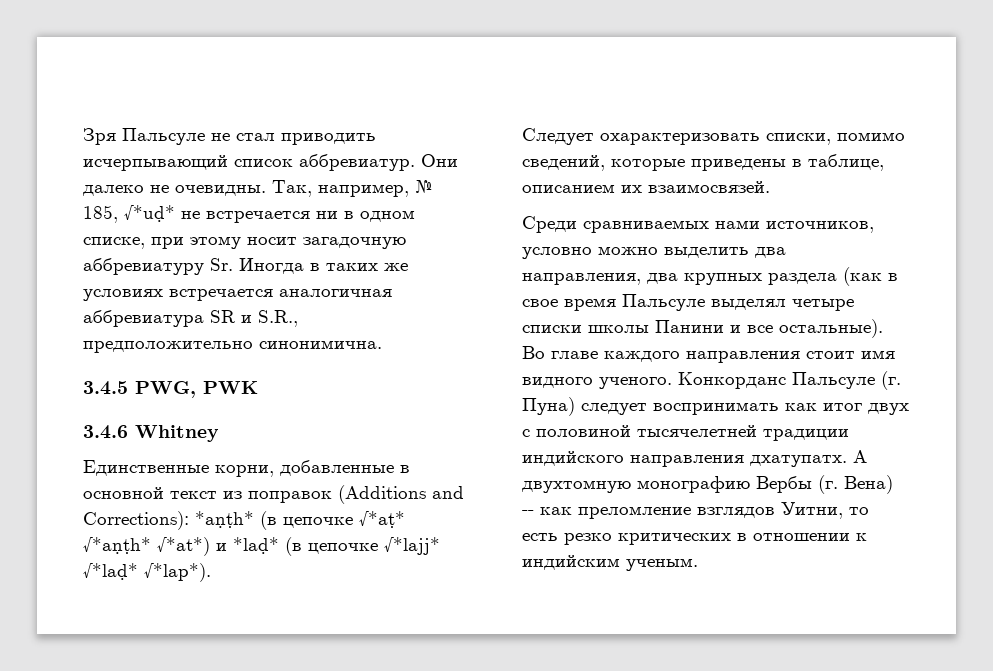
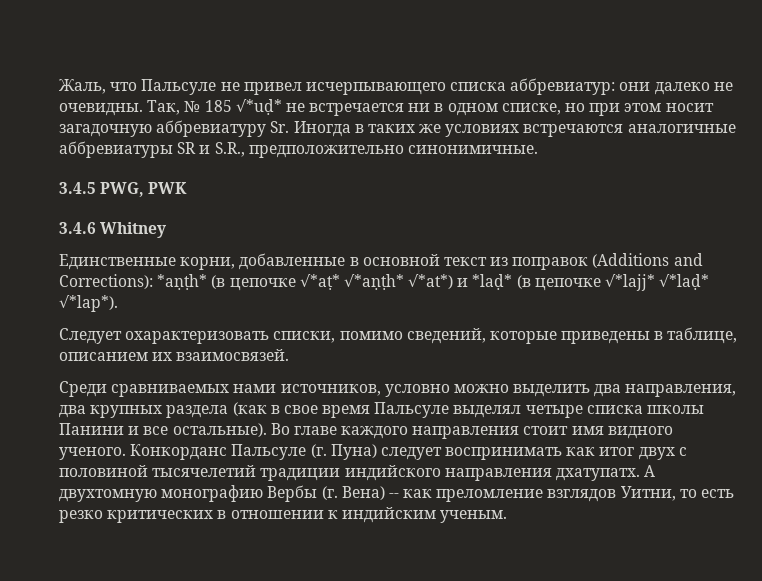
- Зря Пальсуле не стал приводить исчерпывающий список аббревиатур. Они далеко не очевидны.
+ Жаль, что Пальсуле не привел исчерпывающего списка аббревиатур: они далеко не очевидны.
- Так, например, № 185, √*uḍ* не встречается ни в одном списке, при этому носит загадочную аббревиатуру Sr. Иногда в таких же условиях встречается аналогичная аббревиатура SR и S.R., предположительно синонимична.
+ Так, № 185 √*uḍ* не встречается ни в одном списке, но при этом носит загадочную аббревиатуру Sr. Иногда в таких же условиях встречаются аналогичные аббревиатуры SR и S.R., предположительно синонимичные.
- Среди сравниваемых нами источников, условно можно выделить два направления, два крупных раздела (как в свое время Пальсуле выделял четыре списки школы Панини и все остальные).
+ Среди сравниваемых нами источников, условно можно выделить два направления, два крупных раздела (как в свое время Пальсуле выделял четыре списка школы Панини и все остальные).
- Конкорданс Пальсуле (г. Пуна) следует воспринимать как итог двух с половиной тысячелетней традиции индийского направления дхатупатх.
+ Конкорданс Пальсуле (г. Пуна) следует воспринимать как итог двух с половиной тысячелетий традиции индийского направления дхатупатх.

